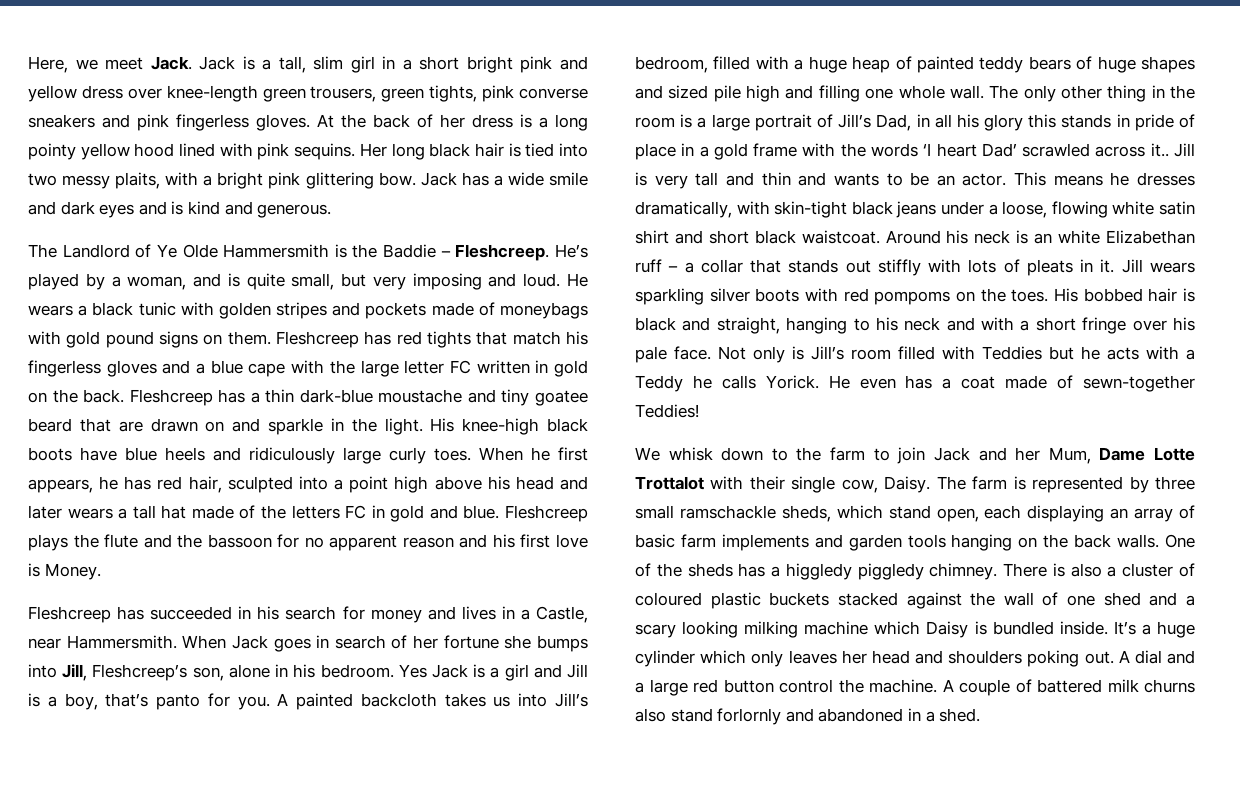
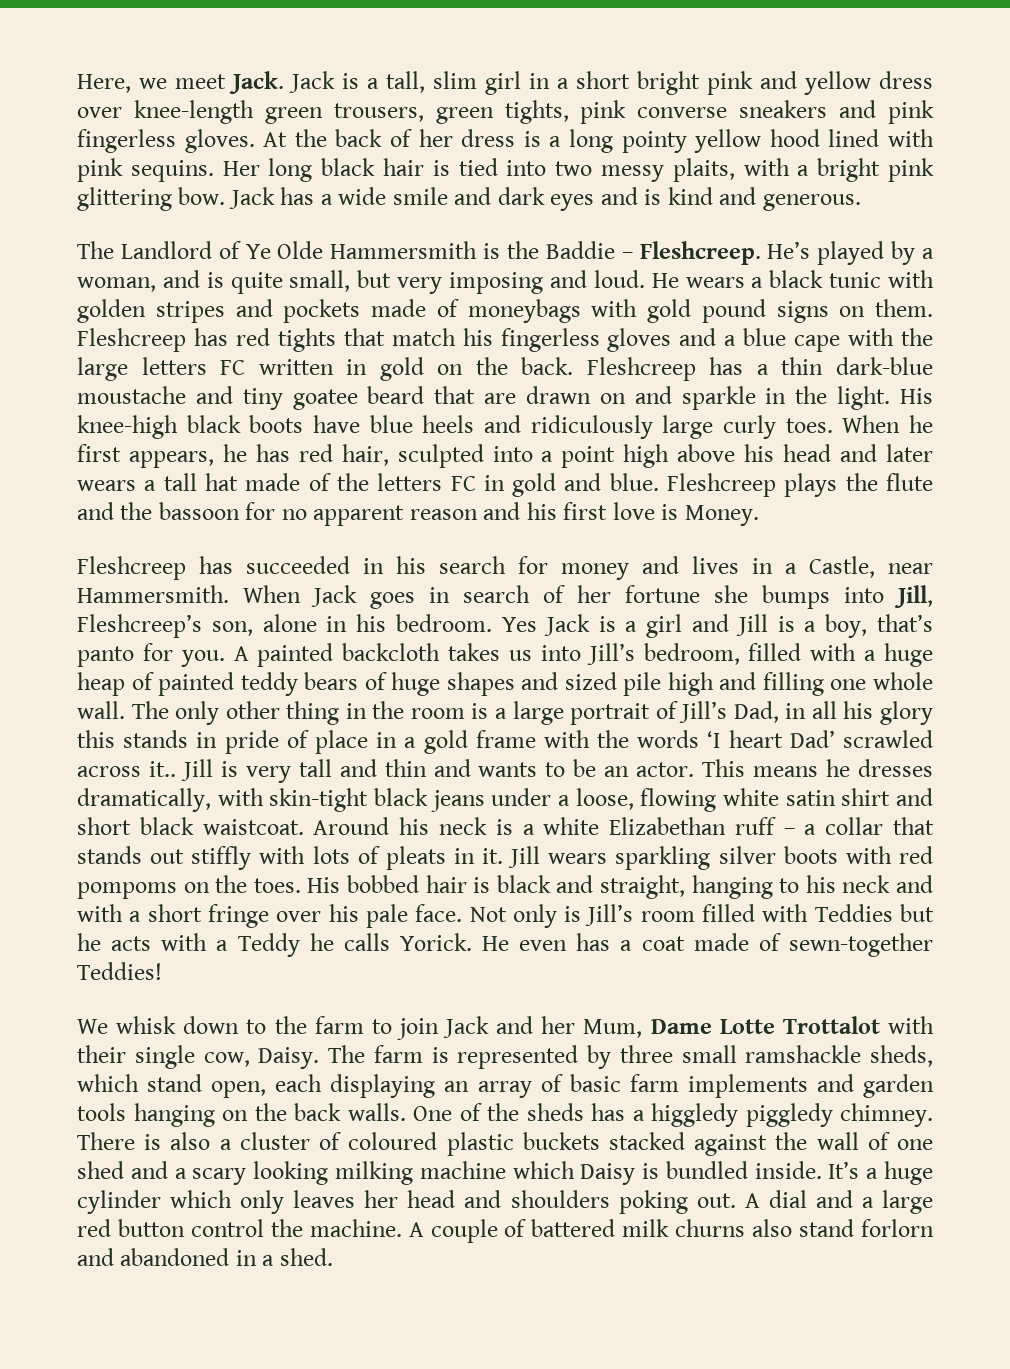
- Fleshcreep has red tights that match his fingerless gloves and a blue cape with the large letter FC written in gold on the back.
+ Fleshcreep has red tights that match his fingerless gloves and a blue cape with the large letters FC written in gold on the back.
- Around his neck is an white Elizabethan ruff – a collar that stands out stiffly with lots of pleats in it.
+ Around his neck is a white Elizabethan ruff – a collar that stands out stiffly with lots of pleats in it.
- The farm is represented by three small ramschackle sheds, which stand open, each displaying an array of basic farm implements and garden tools hanging on the back walls.
+ The farm is represented by three small ramshackle sheds, which stand open, each displaying an array of basic farm implements and garden tools hanging on the back walls.
- A couple of battered milk churns also stand forlornly and abandoned in a shed.
+ A couple of battered milk churns also stand forlorn and abandoned in a shed.

